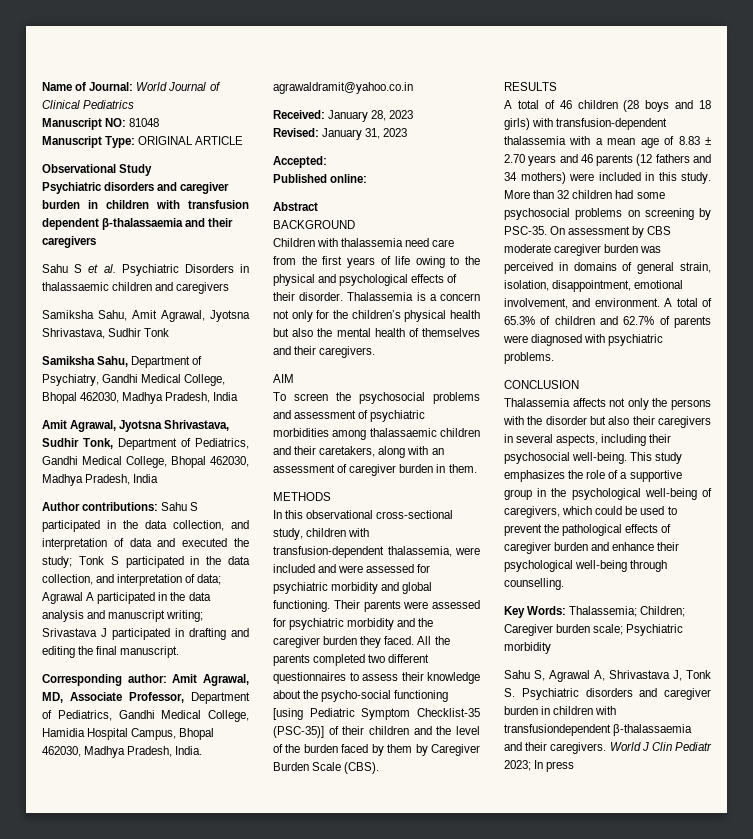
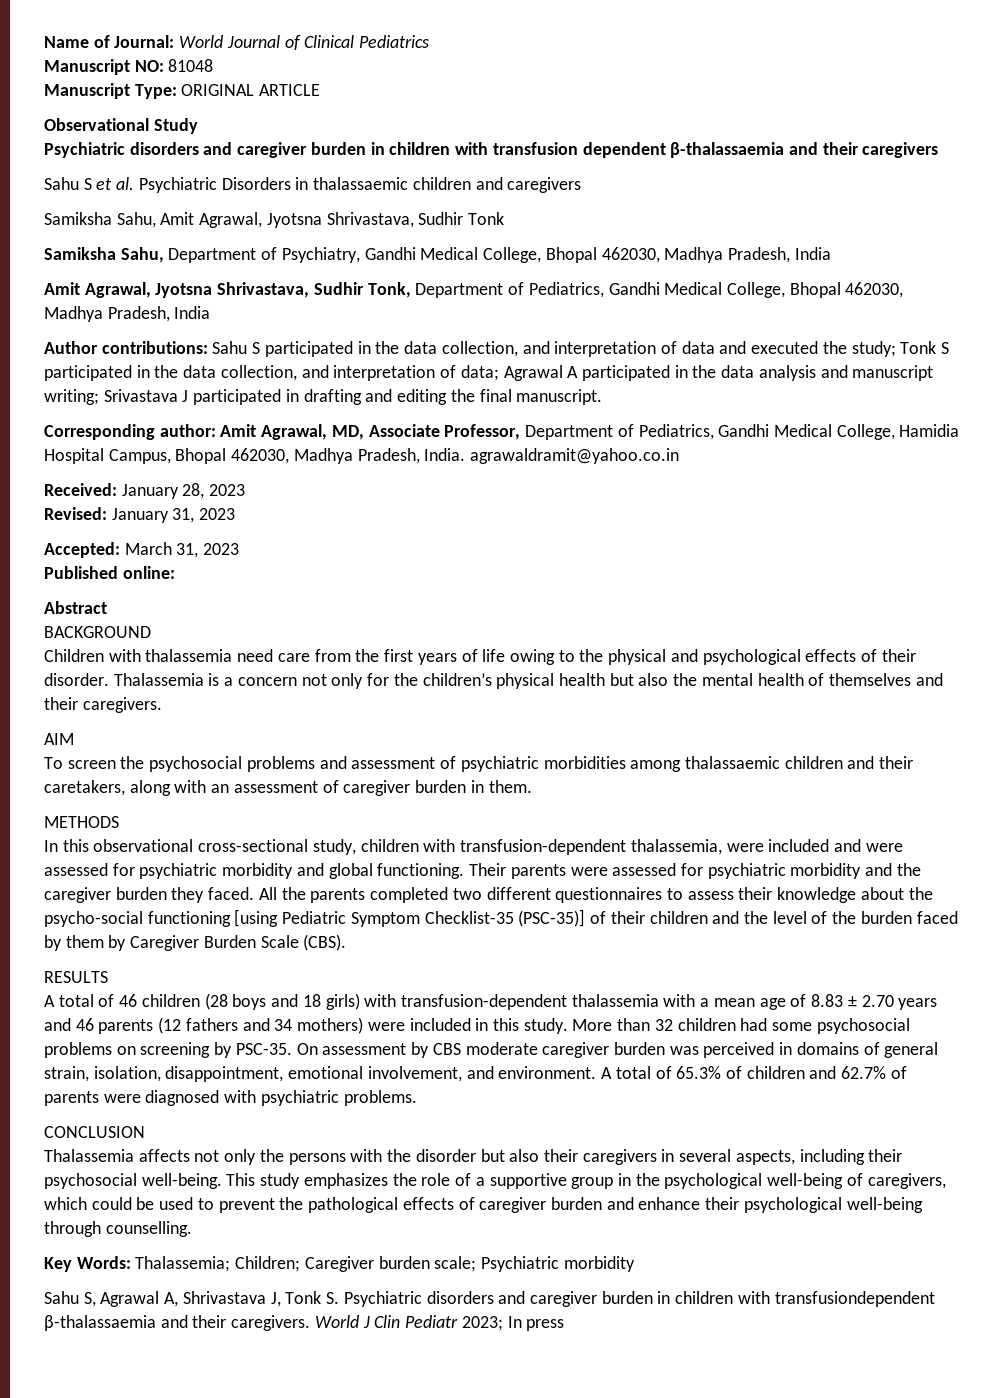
- Accepted:
+ Accepted: March 31, 2023

